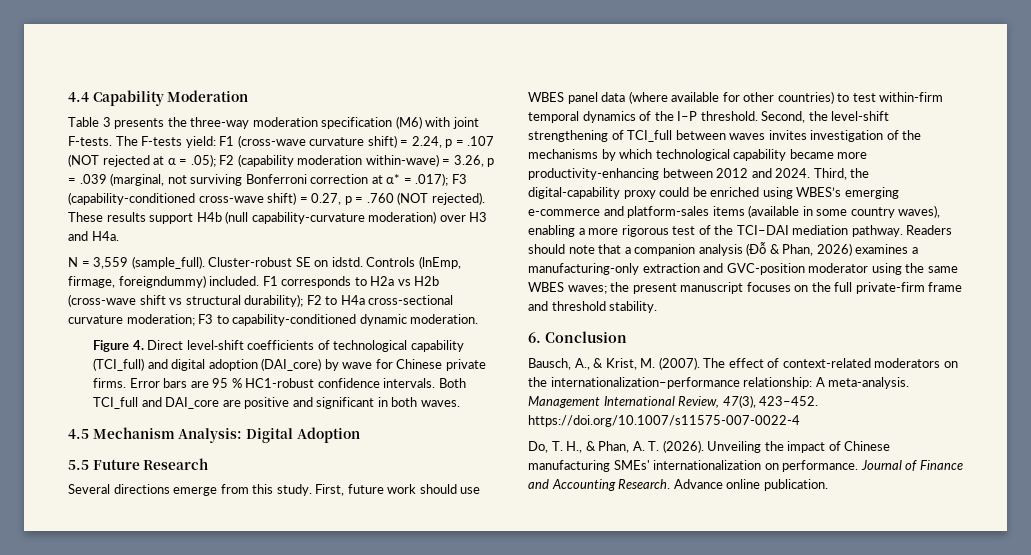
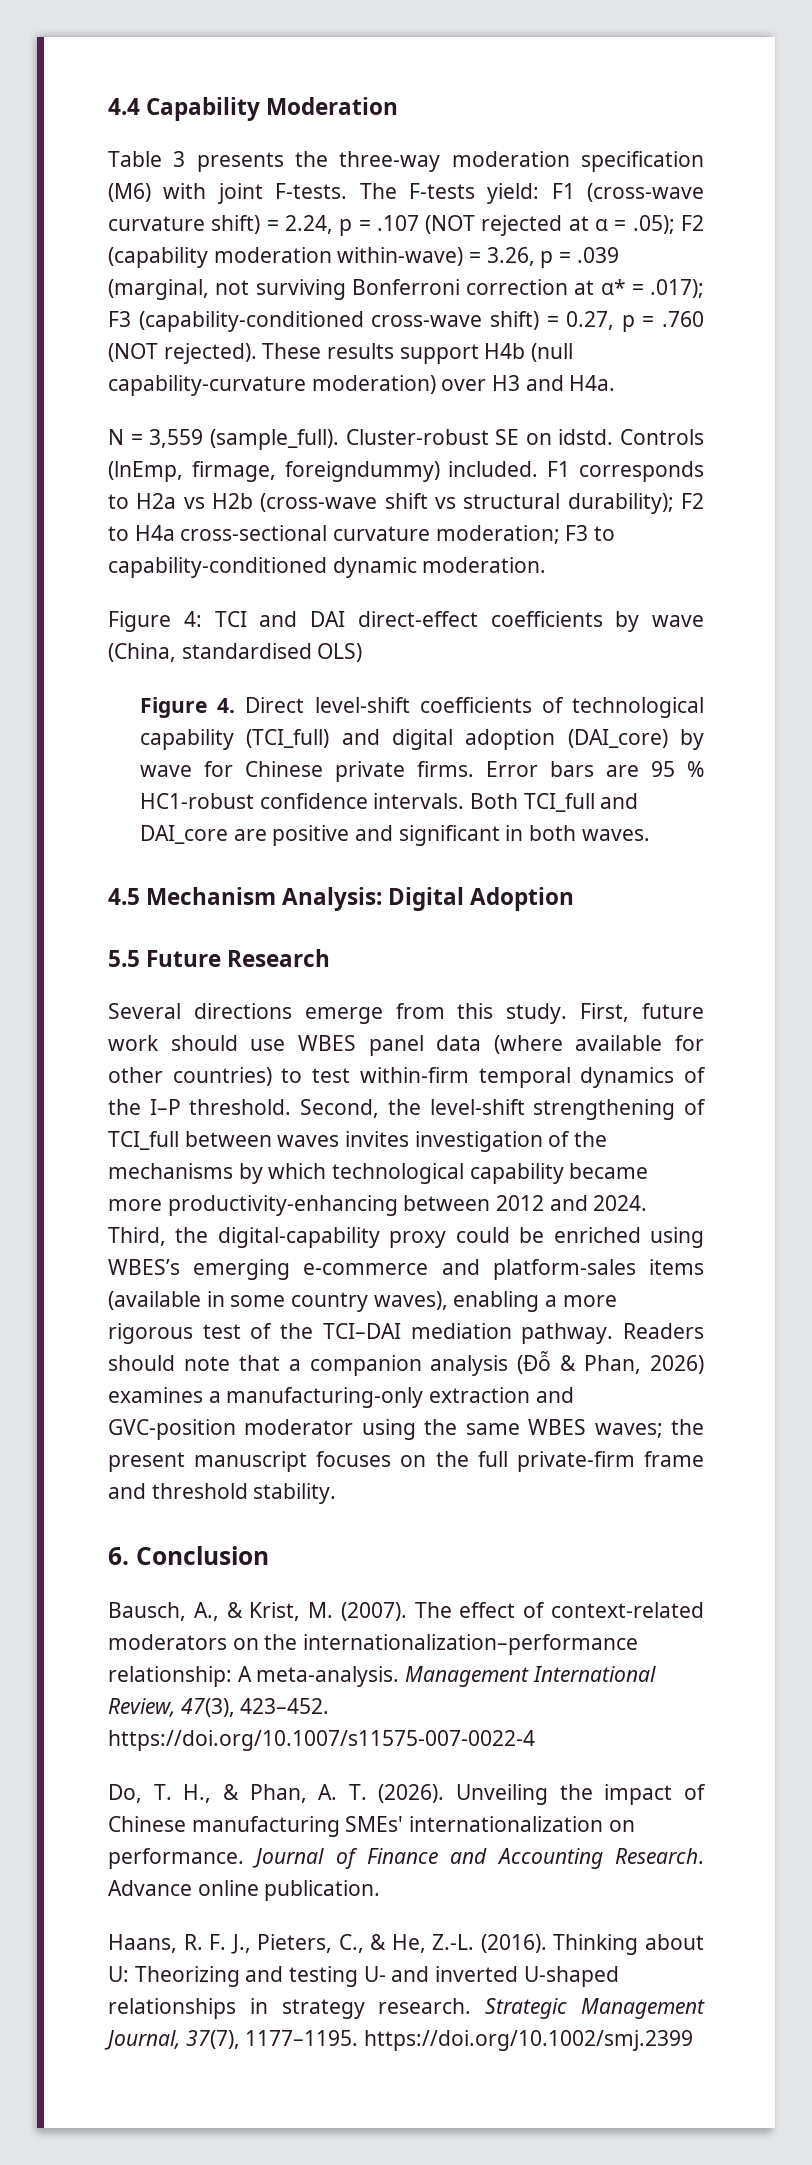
+ Figure 4: TCI and DAI direct-effect coefficients by wave (China, standardised OLS)
+ Haans, R. F. J., Pieters, C., & He, Z.-L. (2016). Thinking about U: Theorizing and testing U- and inverted U-shaped relationships in strategy research. Strategic Management Journal, 37(7), 1177–1195. https://doi.org/10.1002/smj.2399

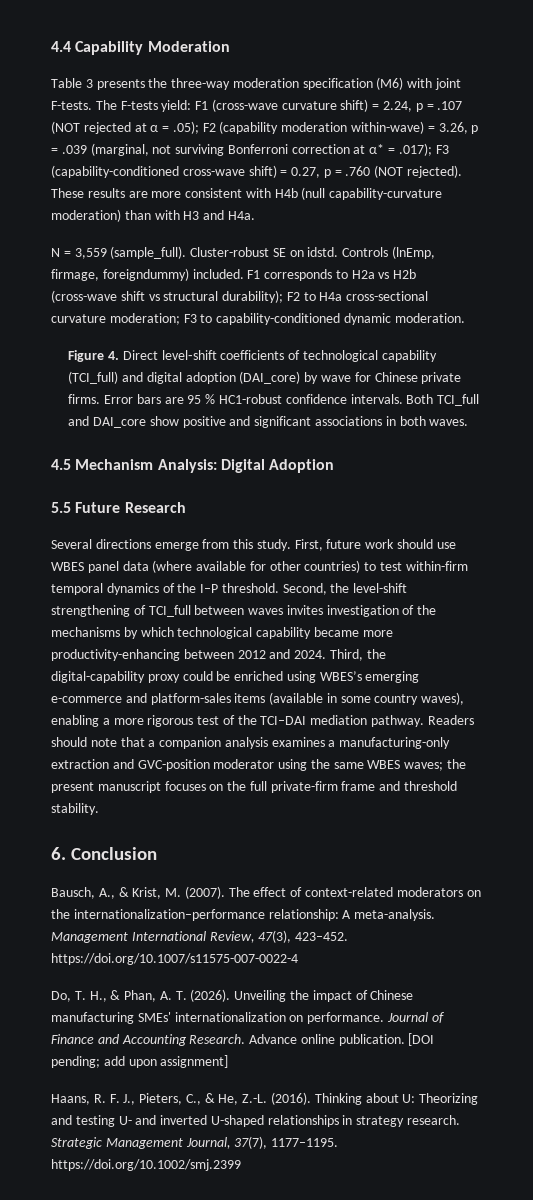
- These results support H4b (null capability-curvature moderation) over H3 and H4a.
+ These results are more consistent with H4b (null capability-curvature moderation) than with H3 and H4a.
- Figure 4: TCI and DAI direct-effect coefficients by wave (China, standardised OLS)
- Both TCI_full and DAI_core are positive and significant in both waves.
+ Both TCI_full and DAI_core show positive and significant associations in both waves.
- Readers should note that a companion analysis (Đỗ & Phan, 2026) examines a manufacturing-only extraction and GVC-position moderator using the same WBES waves; the present manuscript focuses on the full private-firm frame and threshold stability.
+ Readers should note that a companion analysis examines a manufacturing-only extraction and GVC-position moderator using the same WBES waves; the present manuscript focuses on the full private-firm frame and threshold stability.
+ [DOI pending; add upon assignment]

